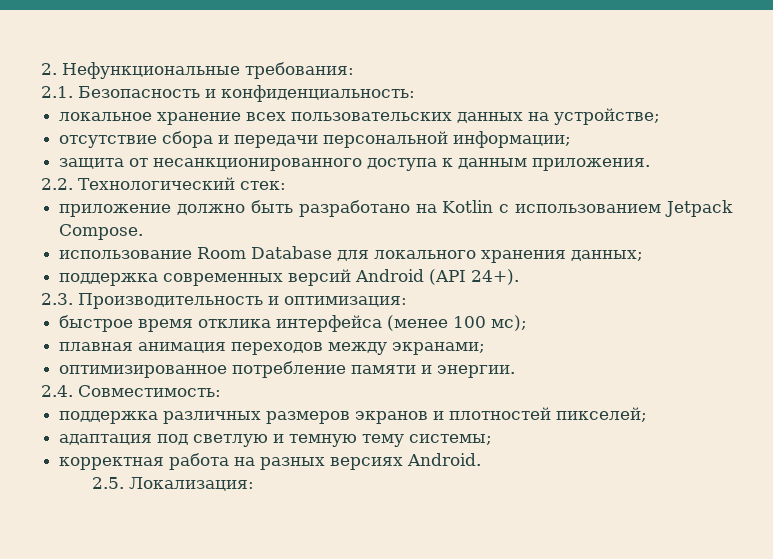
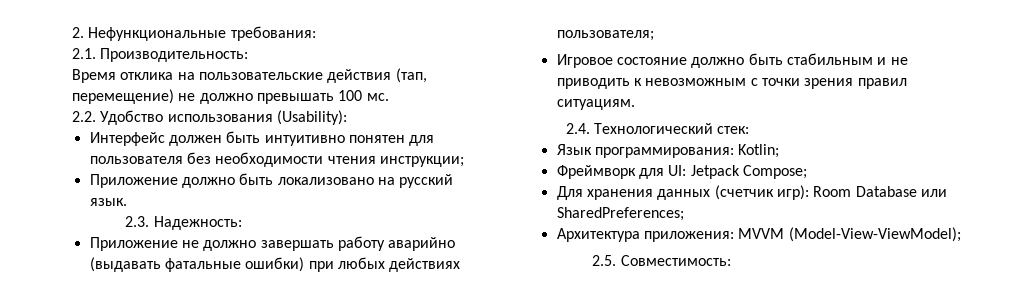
- 2.1. Безопасность и конфиденциальность:
- локальное хранение всех пользовательских данных на устройстве;
- отсутствие сбора и передачи персональной информации;
- защита от несанкционированного доступа к данным приложения.
- 2.2. Технологический стек:
- приложение должно быть разработано на Kotlin с использованием Jetpack Compose.
- использование Room Database для локального хранения данных;
- поддержка современных версий Android (API 24+).
- 2.3. Производительность и оптимизация:
- быстрое время отклика интерфейса (менее 100 мс);
- плавная анимация переходов между экранами;
- оптимизированное потребление памяти и энергии.
- 2.4. Совместимость:
- поддержка различных размеров экранов и плотностей пикселей;
- адаптация под светлую и темную тему системы;
- корректная работа на разных версиях Android.
+ 2.1. Производительность:
+ Время отклика на пользовательские действия (тап, перемещение) не должно превышать 100 мс.
+ 2.2. Удобство использования (Usability):
+ Интерфейс должен быть интуитивно понятен для пользователя без необходимости чтения инструкции;
+ Приложение должно быть локализовано на русский язык.
+ 2.3. Надежность:
+ Приложение не должно завершать работу аварийно (выдавать фатальные ошибки) при любых действиях пользователя;
+ Игровое состояние должно быть стабильным и не приводить к невозможным с точки зрения правил ситуациям.
+ 2.4. Технологический стек:
+ Язык программирования: Kotlin;
+ Фреймворк для UI: Jetpack Compose;
+ Для хранения данных (счетчик игр): Room Database или SharedPreferences;
+ Архитектура приложения: MVVM (Model-View-ViewModel);
- 2.5. Локализация:
+ 2.5. Совместимость:

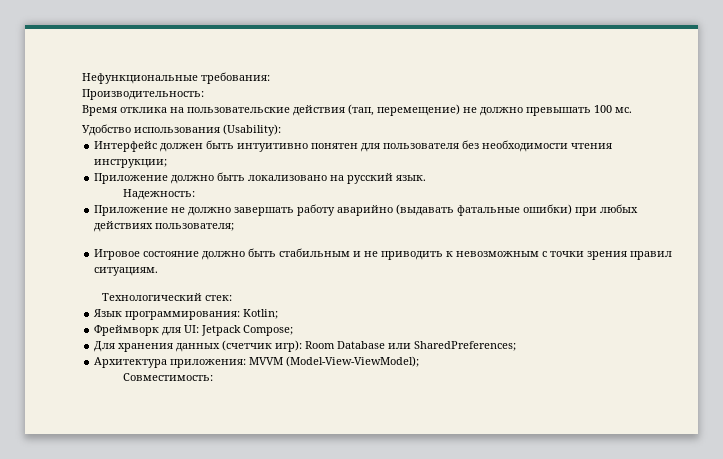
- 2. Нефункциональные требования:
+ Нефункциональные требования:
- 2.1. Производительность:
+ Производительность:
- 2.2. Удобство использования (Usability):
+ Удобство использования (Usability):
- 2.3. Надежность:
+ Надежность:
- 2.4. Технологический стек:
+ Технологический стек:
- 2.5. Совместимость:
+ Совместимость:

